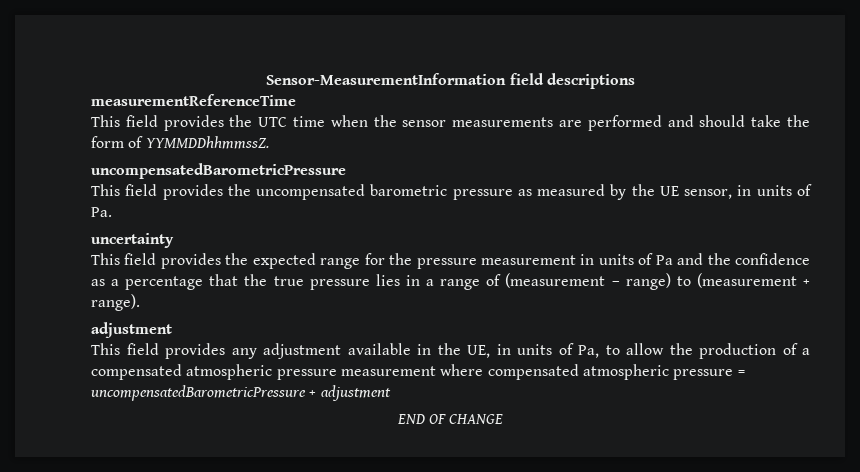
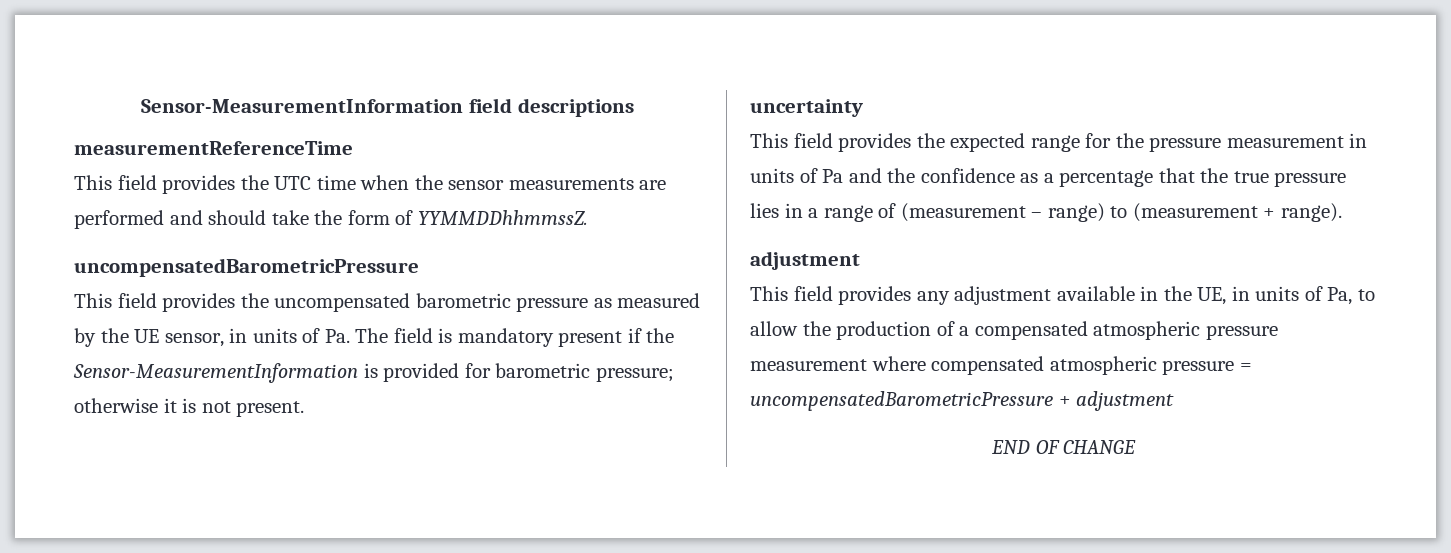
- This field provides the uncompensated barometric pressure as measured by the UE sensor, in units of Pa.
+ This field provides the uncompensated barometric pressure as measured by the UE sensor, in units of Pa. The field is mandatory present if the Sensor-MeasurementInformation is provided for barometric pressure; otherwise it is not present.

